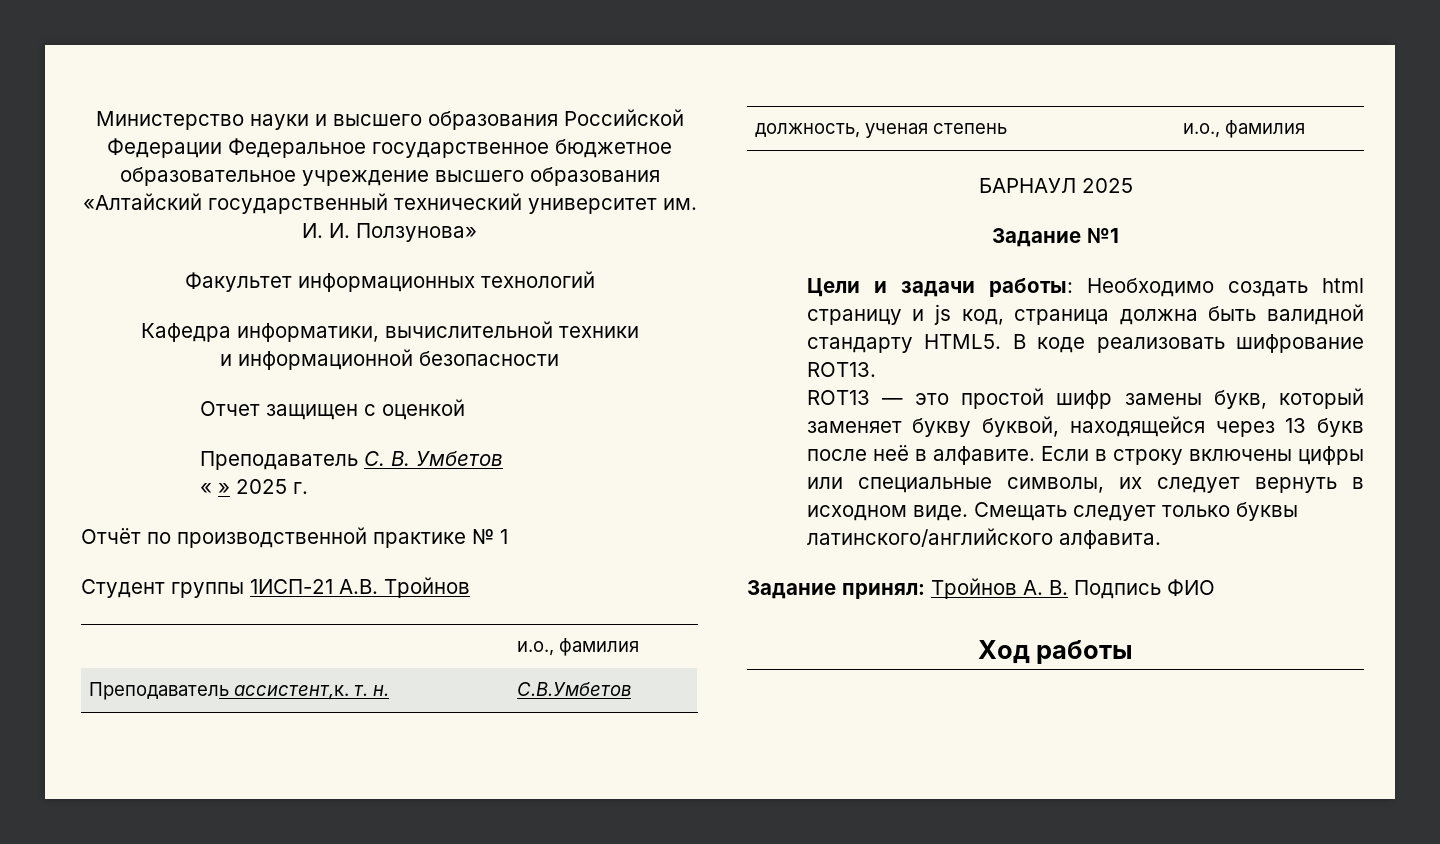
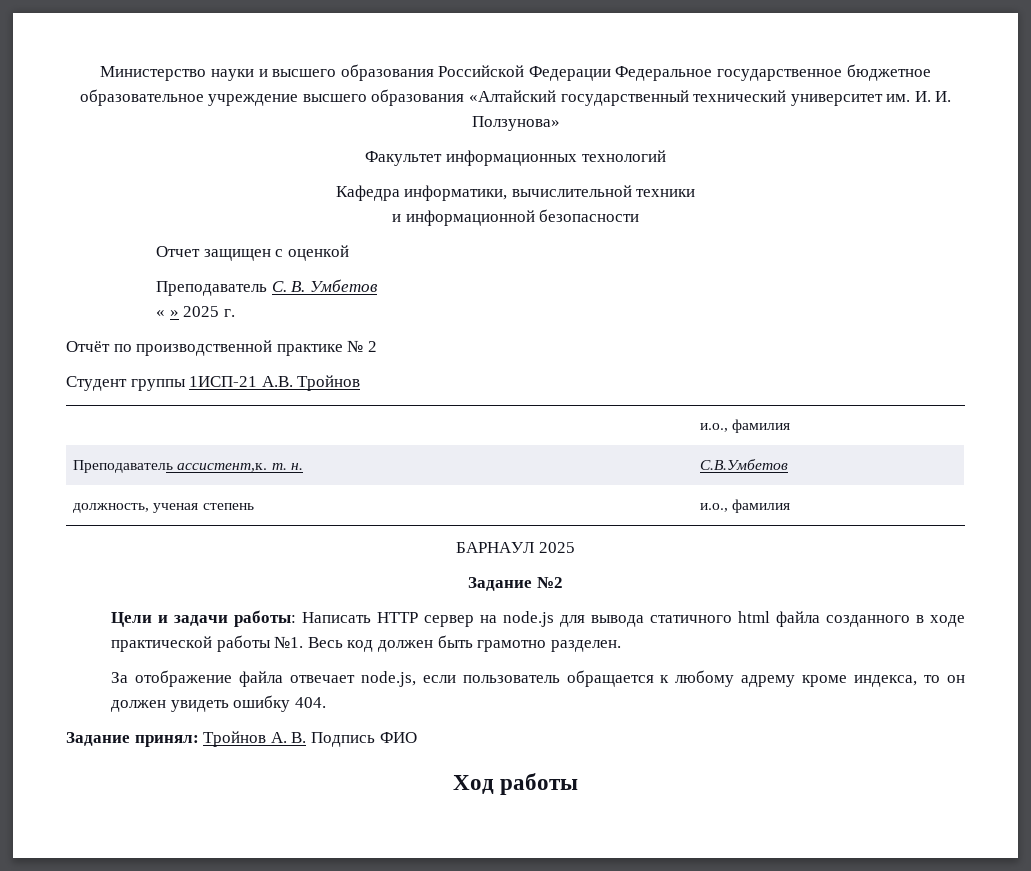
- Отчёт по производственной практике № 1
+ Отчёт по производственной практике № 2
- Задание №1
+ Задание №2
- Цели и задачи работы: Необходимо создать html страницу и js код, страница должна быть валидной стандарту HTML5. В коде реализовать шифрование ROT13.
- ROT13 — это простой шифр замены букв, который заменяет букву буквой, находящейся через 13 букв после неё в алфавите. Если в строку включены цифры или специальные символы, их следует вернуть в исходном виде. Смещать следует только буквы латинского/английского алфавита.
+ Цели и задачи работы: Написать HTTP сервер на node.js для вывода статичного html файла созданного в ходе практической работы №1. Весь код должен быть грамотно разделен.
+ За отображение файла отвечает node.js, если пользователь обращается к любому адрему кроме индекса, то он должен увидеть ошибку 404.

